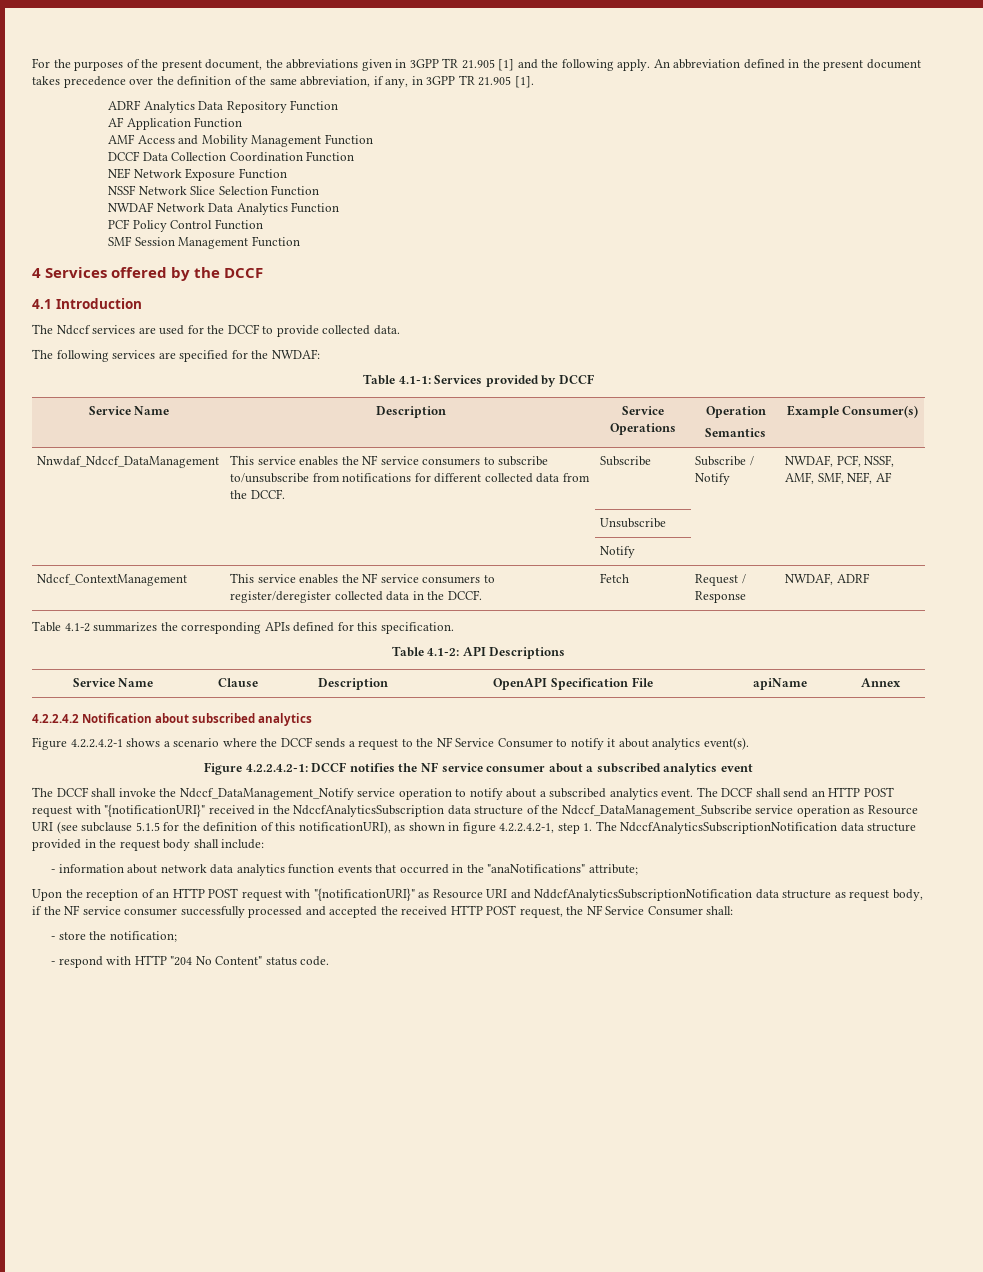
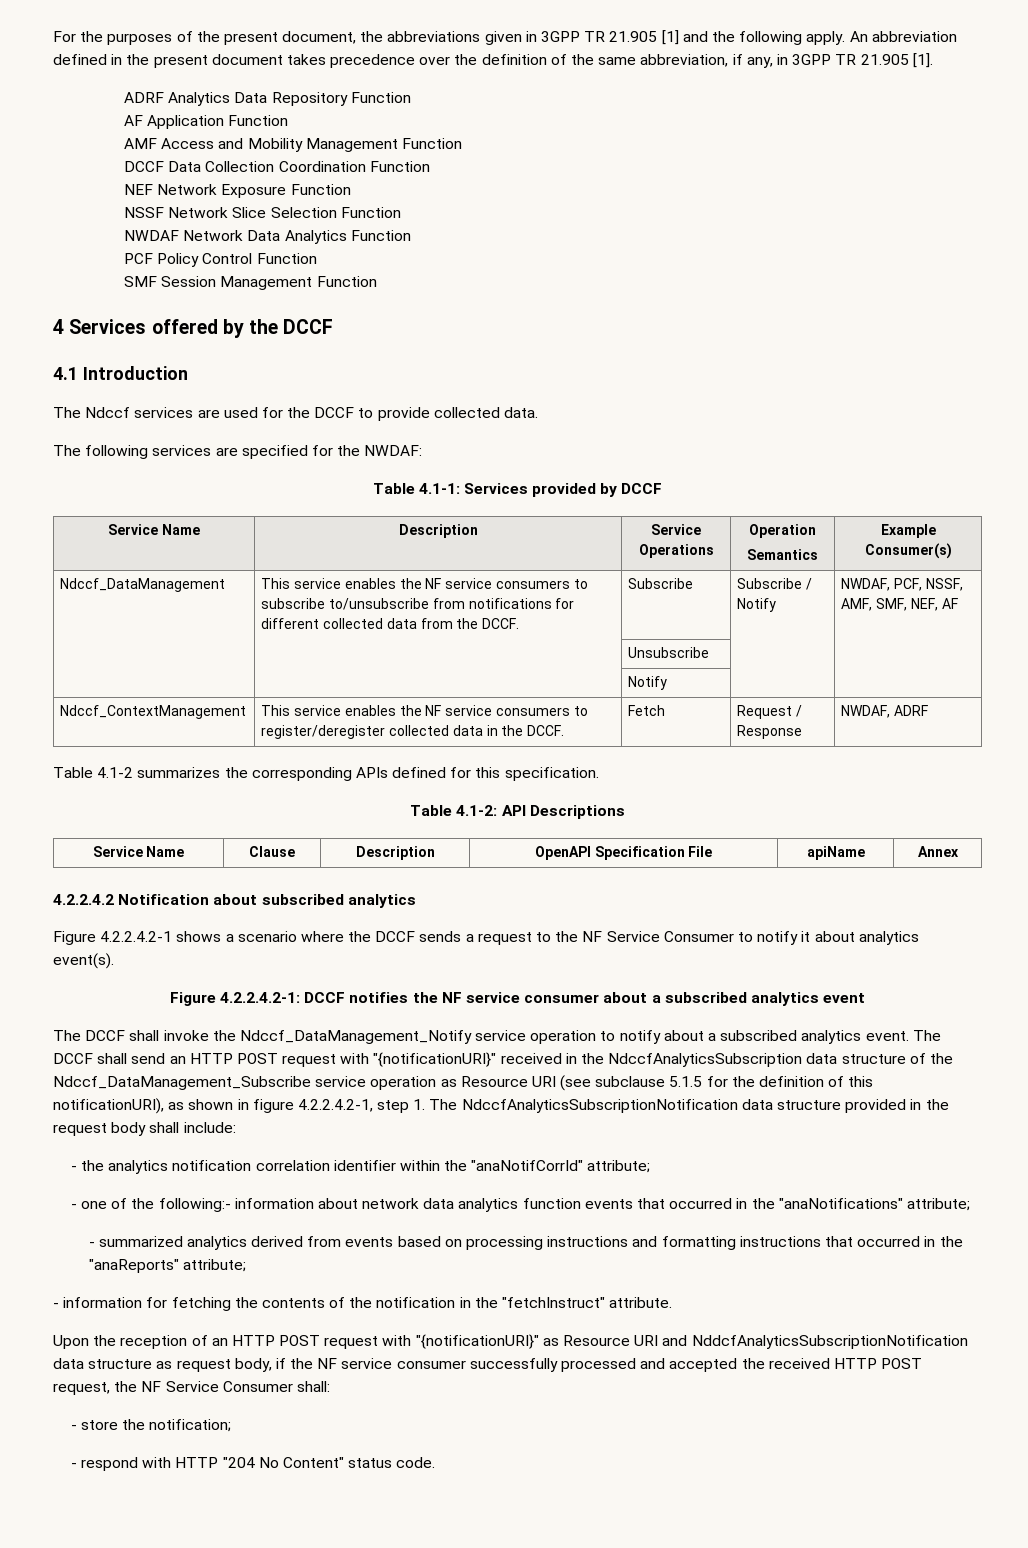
- Nnwdaf_Ndccf_DataManagement | This service enables the NF service consumers to subscribe to/unsubscribe from notifications for different collected data from the DCCF. | Subscribe | Subscribe / Notify | NWDAF, PCF, NSSF, AMF, SMF, NEF, AF
+ Ndccf_DataManagement | This service enables the NF service consumers to subscribe to/unsubscribe from notifications for different collected data from the DCCF. | Subscribe | Subscribe / Notify | NWDAF, PCF, NSSF, AMF, SMF, NEF, AF
- - information about network data analytics function events that occurred in the "anaNotifications" attribute;
+ - the analytics notification correlation identifier within the "anaNotifCorrId" attribute;
+ - one of the following:- information about network data analytics function events that occurred in the "anaNotifications" attribute;
+ - summarized analytics derived from events based on processing instructions and formatting instructions that occurred in the "anaReports" attribute;
+ - information for fetching the contents of the notification in the "fetchInstruct" attribute.

